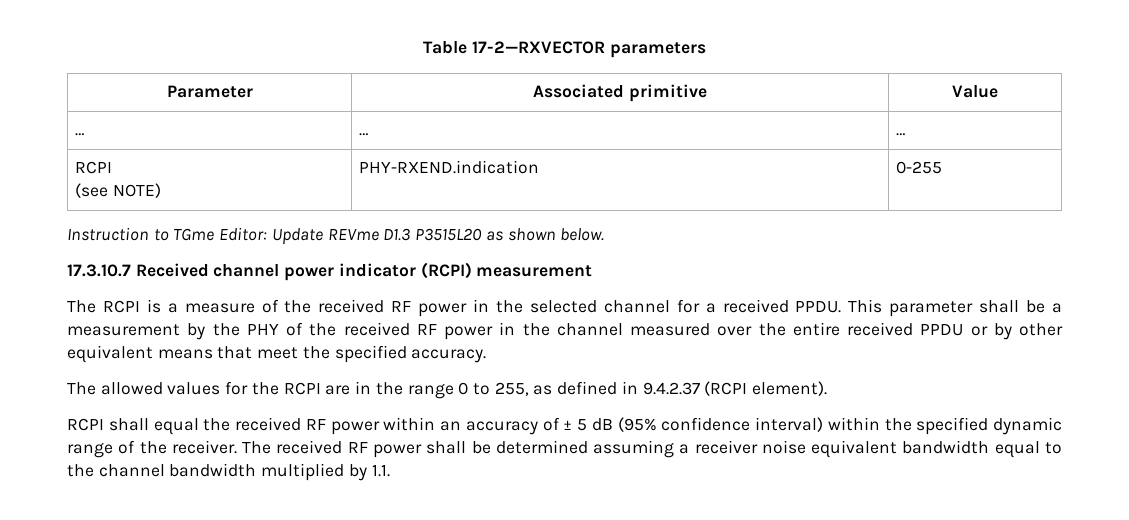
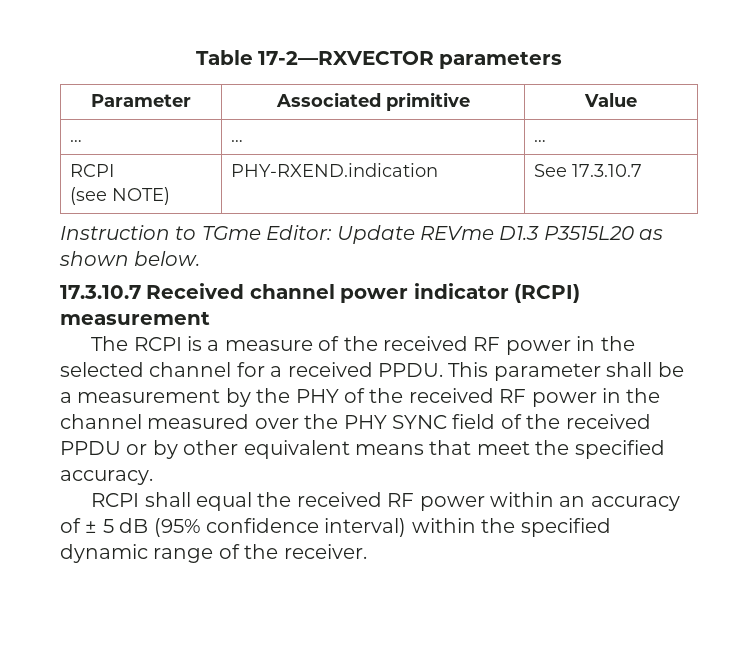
  … | … | …
  RCPI
- (see NOTE) | PHY-RXEND.indication | 0-255
+ (see NOTE) | PHY-RXEND.indication | See 17.3.10.7
- This parameter shall be a measurement by the PHY of the received RF power in the channel measured over the entire received PPDU or by other equivalent means that meet the specified accuracy.
+ This parameter shall be a measurement by the PHY of the received RF power in the channel measured over the PHY SYNC field of the received PPDU or by other equivalent means that meet the specified accuracy.
- The allowed values for the RCPI are in the range 0 to 255, as defined in 9.4.2.37 (RCPI element).
- The received RF power shall be determined assuming a receiver noise equivalent bandwidth equal to the channel bandwidth multiplied by 1.1.

